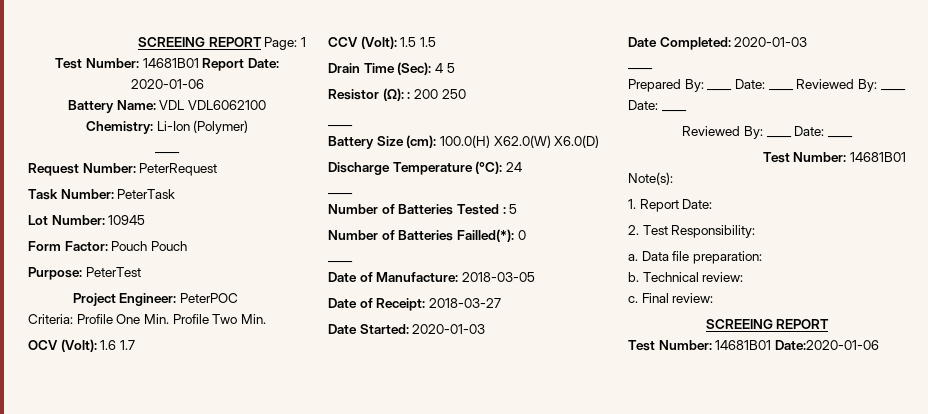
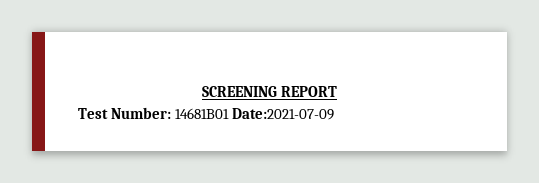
- SCREEING REPORT Page: 1
- Test Number: 14681B01 Report Date: 2020-01-06
- Battery Name: VDL VDL6062100
- Chemistry: Li-Ion (Polymer)
- ____
- Request Number: PeterRequest
- Task Number: PeterTask
- Lot Number: 10945
- Form Factor: Pouch Pouch
- Purpose: PeterTest
- Project Engineer: PeterPOC
- Criteria: Profile One Min. Profile Two Min.
- OCV (Volt): 1.6 1.7
- CCV (Volt): 1.5 1.5
- Drain Time (Sec): 4 5
- Resistor (Ω): : 200 250
- ____
- Battery Size (cm): 100.0(H) X62.0(W) X6.0(D)
- Discharge Temperature (°C): 24
- ____
- Number of Batteries Tested : 5
- Number of Batteries Failled(*): 0
- ____
- Date of Manufacture: 2018-03-05
- Date of Receipt: 2018-03-27
- Date Started: 2020-01-03
- Date Completed: 2020-01-03
- ____
- Prepared By: ____ Date: ____ Reviewed By: ____ Date: ____
- Reviewed By: ____ Date: ____
- Test Number: 14681B01
- Note(s):
- 1. Report Date:
- 2. Test Responsibility:
- a. Data file preparation:
- b. Technical review:
- c. Final review:
- SCREEING REPORT
+ SCREENING REPORT
- Test Number: 14681B01 Date:2020-01-06
+ Test Number: 14681B01 Date:2021-07-09

